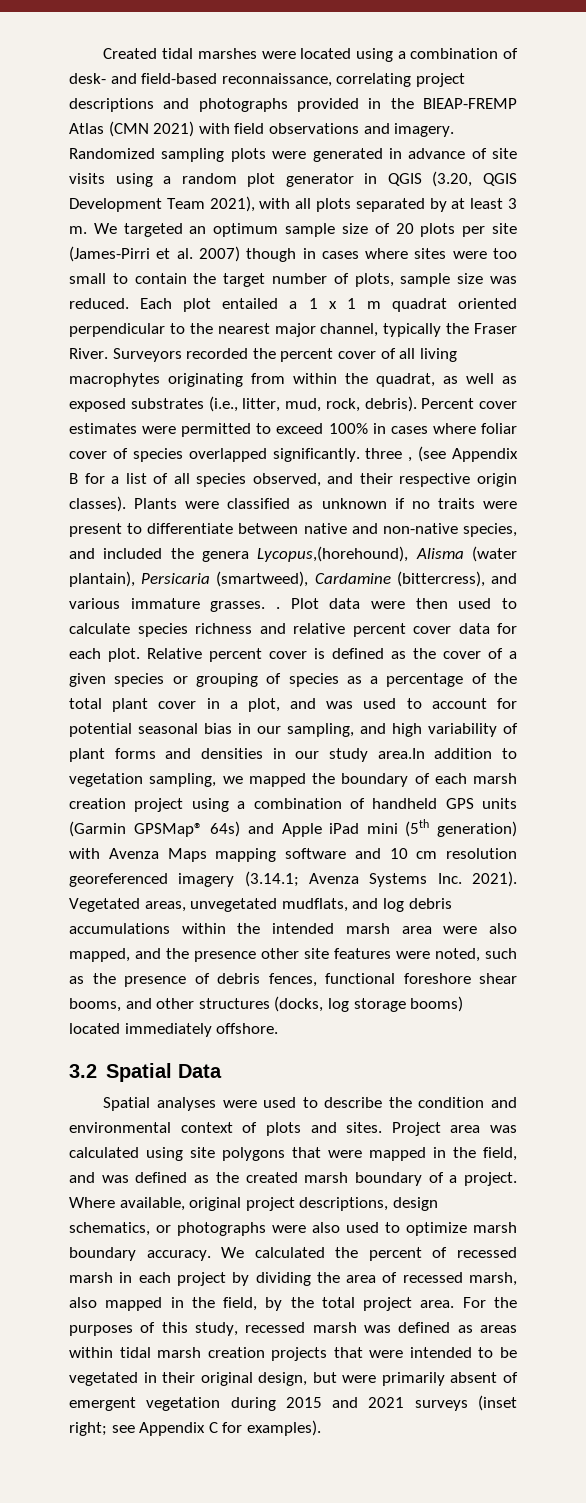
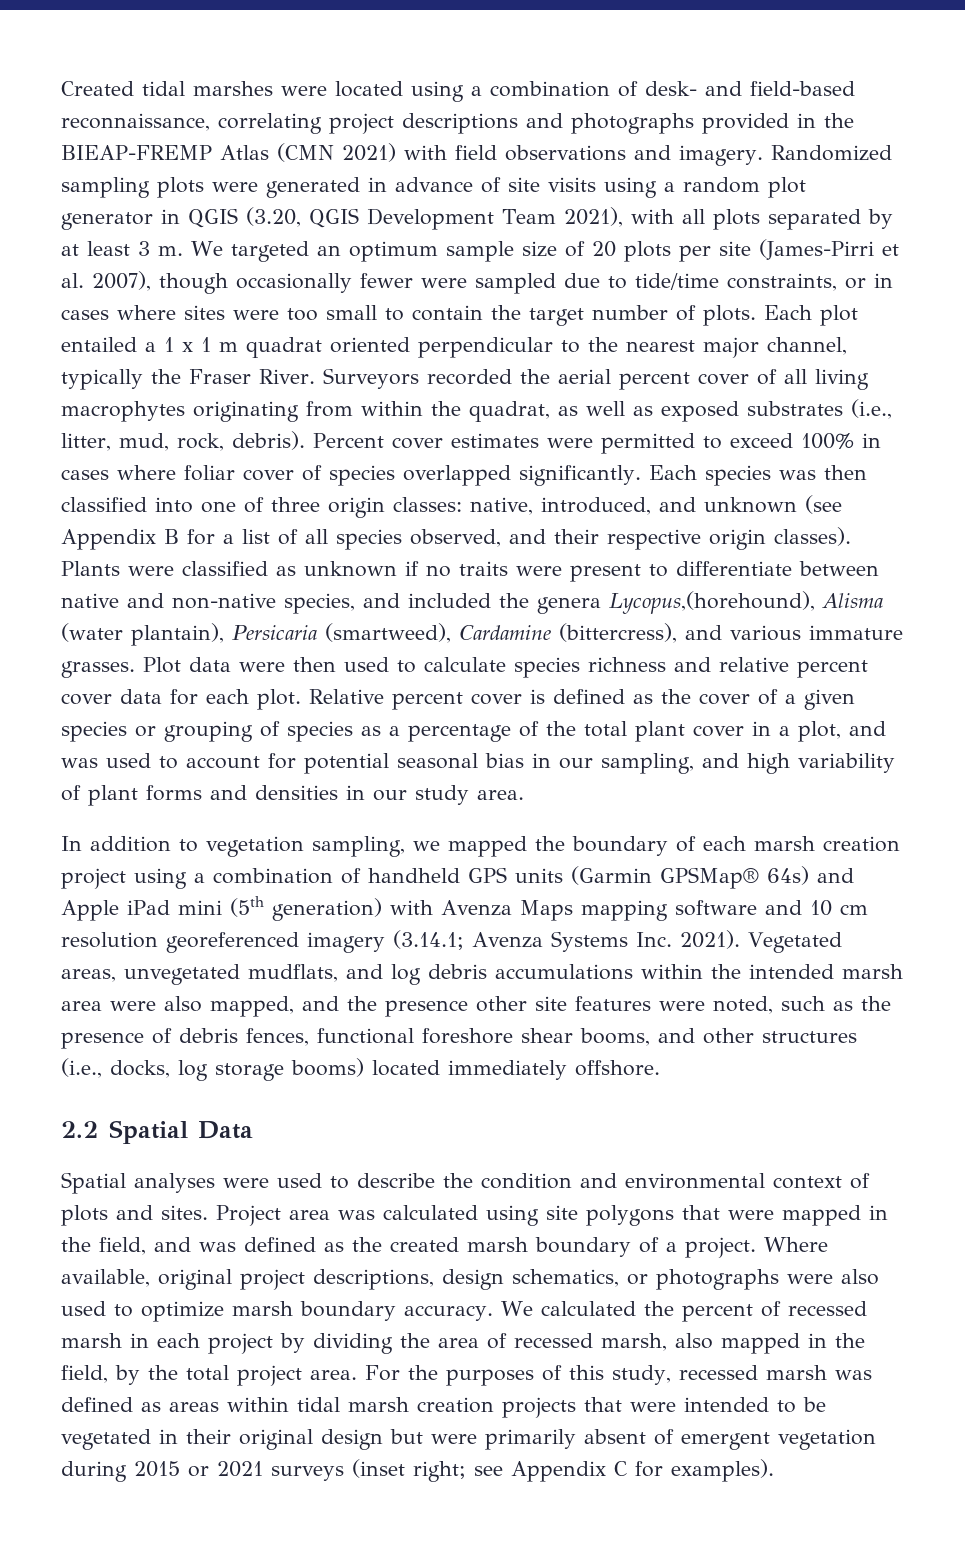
- We targeted an optimum sample size of 20 plots per site (James-Pirri et al. 2007) though in cases where sites were too small to contain the target number of plots, sample size was reduced.
+ We targeted an optimum sample size of 20 plots per site (James-Pirri et al. 2007), though occasionally fewer were sampled due to tide/time constraints, or in cases where sites were too small to contain the target number of plots.
- Surveyors recorded the percent cover of all living macrophytes originating from within the quadrat, as well as exposed substrates (i.e., litter, mud, rock, debris).
+ Surveyors recorded the aerial percent cover of all living macrophytes originating from within the quadrat, as well as exposed substrates (i.e., litter, mud, rock, debris).
- Percent cover estimates were permitted to exceed 100% in cases where foliar cover of species overlapped significantly. three , (see Appendix B for a list of all species observed, and their respective origin classes).
+ Percent cover estimates were permitted to exceed 100% in cases where foliar cover of species overlapped significantly. Each species was then classified into one of three origin classes: native, introduced, and unknown (see Appendix B for a list of all species observed, and their respective origin classes).
- Plants were classified as unknown if no traits were present to differentiate between native and non-native species, and included the genera Lycopus,(horehound), Alisma (water plantain), Persicaria (smartweed), Cardamine (bittercress), and various immature grasses. .
+ Plants were classified as unknown if no traits were present to differentiate between native and non-native species, and included the genera Lycopus,(horehound), Alisma (water plantain), Persicaria (smartweed), Cardamine (bittercress), and various immature grasses.
- Relative percent cover is defined as the cover of a given species or grouping of species as a percentage of the total plant cover in a plot, and was used to account for potential seasonal bias in our sampling, and high variability of plant forms and densities in our study area.In addition to vegetation sampling, we mapped the boundary of each marsh creation project using a combination of handheld GPS units (Garmin GPSMap® 64s) and Apple iPad mini (5th generation) with Avenza Maps mapping software and 10 cm resolution georeferenced imagery (3.14.1;
+ Relative percent cover is defined as the cover of a given species or grouping of species as a percentage of the total plant cover in a plot, and was used to account for potential seasonal bias in our sampling, and high variability of plant forms and densities in our study area.
+ In addition to vegetation sampling, we mapped the boundary of each marsh creation project using a combination of handheld GPS units (Garmin GPSMap® 64s) and Apple iPad mini (5th generation) with Avenza Maps mapping software and 10 cm resolution georeferenced imagery (3.14.1;
- Vegetated areas, unvegetated mudflats, and log debris accumulations within the intended marsh area were also mapped, and the presence other site features were noted, such as the presence of debris fences, functional foreshore shear booms, and other structures (docks, log storage booms) located immediately offshore.
+ Vegetated areas, unvegetated mudflats, and log debris accumulations within the intended marsh area were also mapped, and the presence other site features were noted, such as the presence of debris fences, functional foreshore shear booms, and other structures (i.e., docks, log storage booms) located immediately offshore.
- 3.2 Spatial Data
+ 2.2 Spatial Data
- For the purposes of this study, recessed marsh was defined as areas within tidal marsh creation projects that were intended to be vegetated in their original design, but were primarily absent of emergent vegetation during 2015 and 2021 surveys (inset right; see Appendix C for examples).
+ For the purposes of this study, recessed marsh was defined as areas within tidal marsh creation projects that were intended to be vegetated in their original design but were primarily absent of emergent vegetation during 2015 or 2021 surveys (inset right; see Appendix C for examples).

